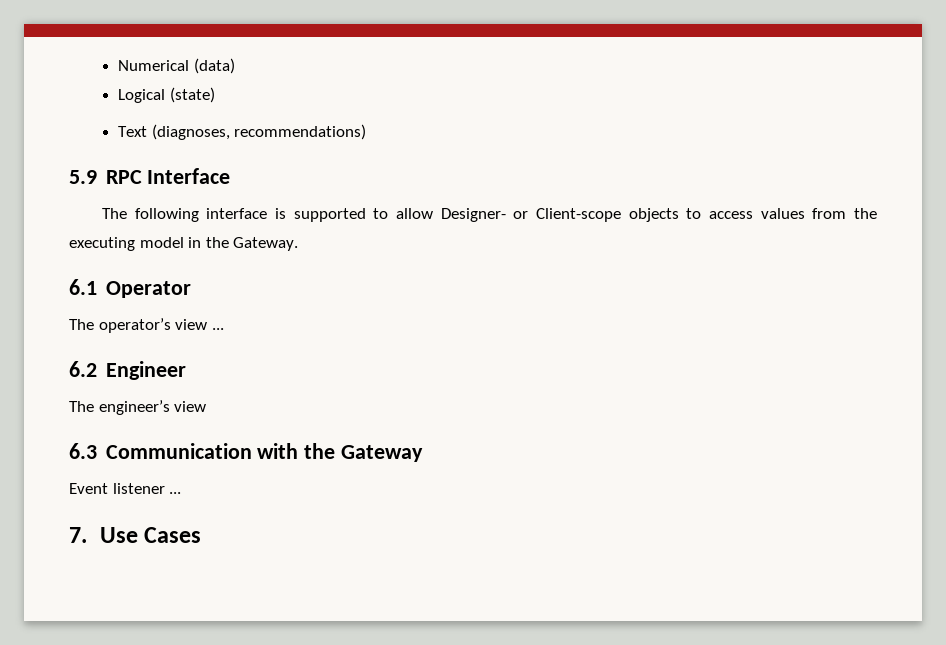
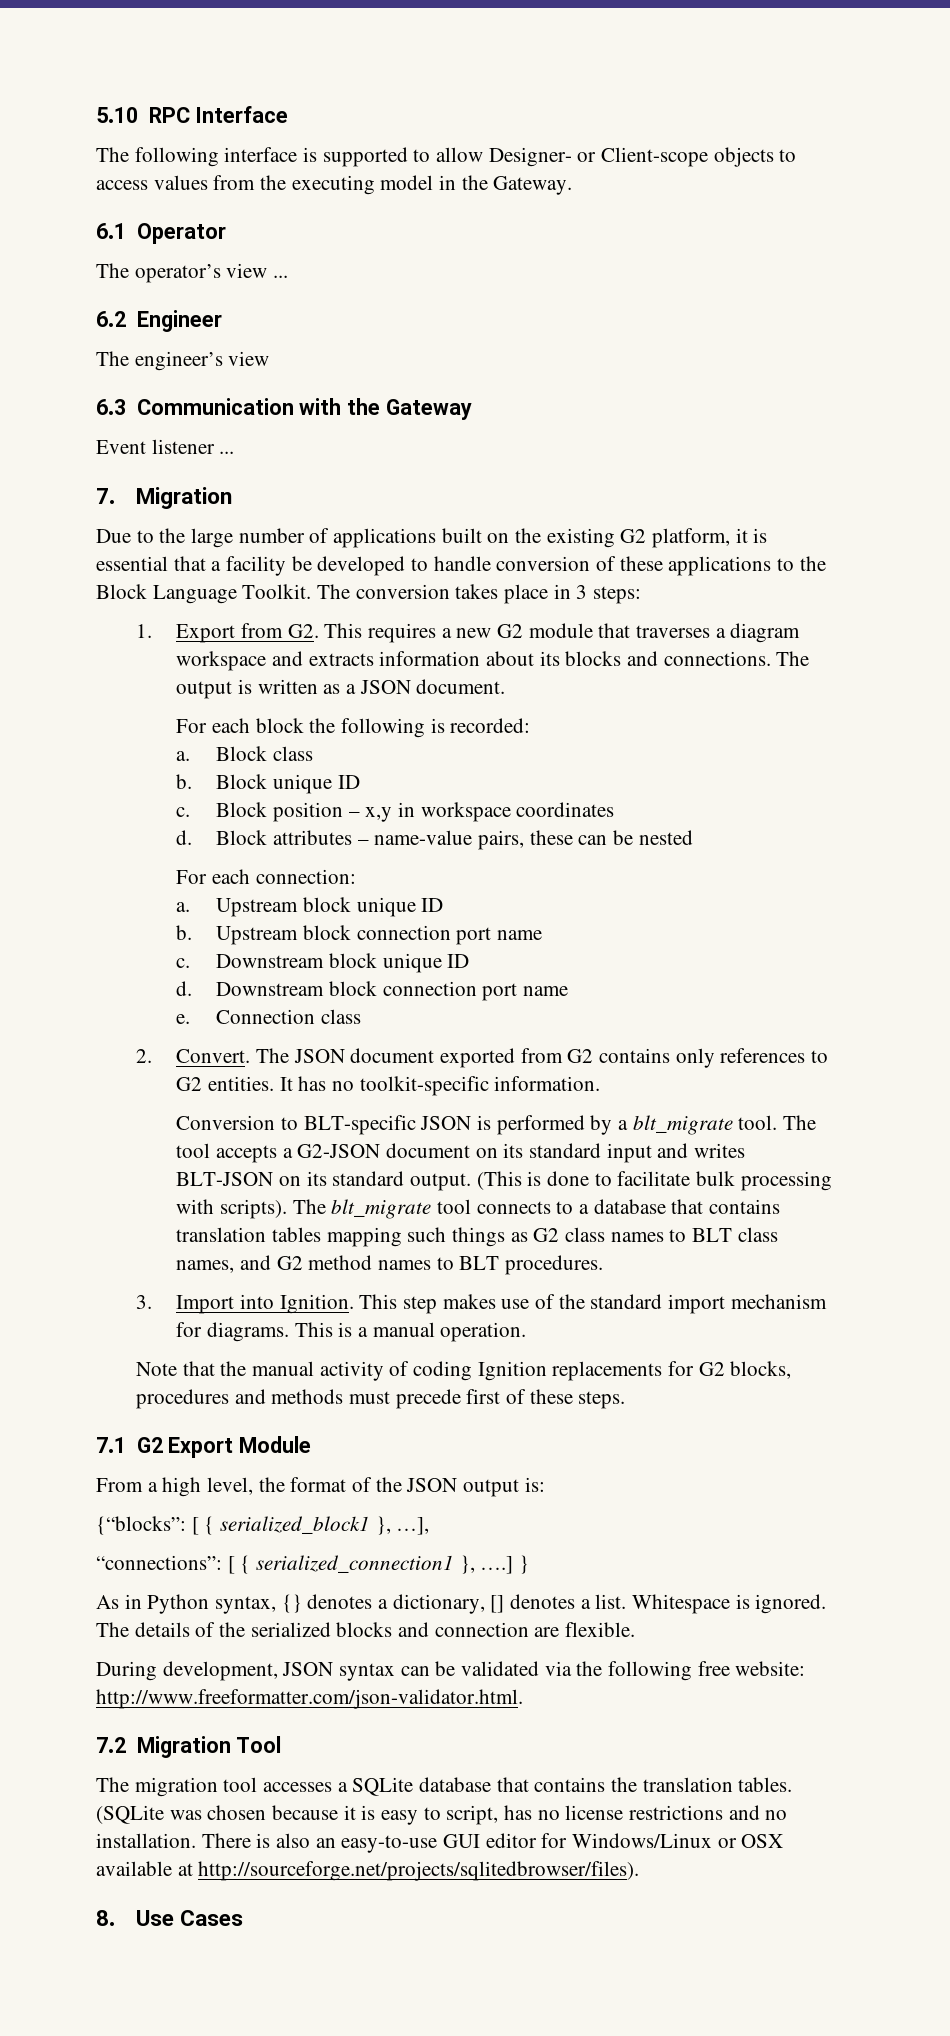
- Numerical (data)
- Logical (state)
- Text (diagnoses, recommendations)
- 5.9 RPC Interface
+ 5.10 RPC Interface
- 7. Use Cases
+ 7. Migration
+ Due to the large number of applications built on the existing G2 platform, it is essential that a facility be developed to handle conversion of these applications to the Block Language Toolkit. The conversion takes place in 3 steps:
+ 1. Export from G2. This requires a new G2 module that traverses a diagram workspace and extracts information about its blocks and connections. The output is written as a JSON document.
+ For each block the following is recorded:
+ a. Block class
+ b. Block unique ID
+ c. Block position – x,y in workspace coordinates
+ d. Block attributes – name-value pairs, these can be nested
+ For each connection:
+ a. Upstream block unique ID
+ b. Upstream block connection port name
+ c. Downstream block unique ID
+ d. Downstream block connection port name
+ e. Connection class
+ 2. Convert. The JSON document exported from G2 contains only references to G2 entities. It has no toolkit-specific information.
+ Conversion to BLT-specific JSON is performed by a blt_migrate tool. The tool accepts a G2-JSON document on its standard input and writes BLT-JSON on its standard output. (This is done to facilitate bulk processing with scripts). The blt_migrate tool connects to a database that contains translation tables mapping such things as G2 class names to BLT class names, and G2 method names to BLT procedures.
+ 3. Import into Ignition. This step makes use of the standard import mechanism for diagrams. This is a manual operation.
+ Note that the manual activity of coding Ignition replacements for G2 blocks, procedures and methods must precede first of these steps.
+ 7.1 G2 Export Module
+ From a high level, the format of the JSON output is:
+ {“blocks”: [ { serialized_block1 }, …],
+ “connections”: [ { serialized_connection1 }, ….] }
+ As in Python syntax, {} denotes a dictionary, [] denotes a list. Whitespace is ignored. The details of the serialized blocks and connection are flexible.
+ During development, JSON syntax can be validated via the following free website: http://www.freeformatter.com/json-validator.html.
+ 7.2 Migration Tool
+ The migration tool accesses a SQLite database that contains the translation tables. (SQLite was chosen because it is easy to script, has no license restrictions and no installation. There is also an easy-to-use GUI editor for Windows/Linux or OSX available at http://sourceforge.net/projects/sqlitedbrowser/files).
+ 8. Use Cases

